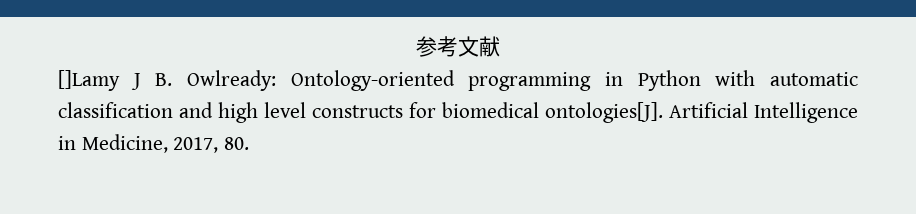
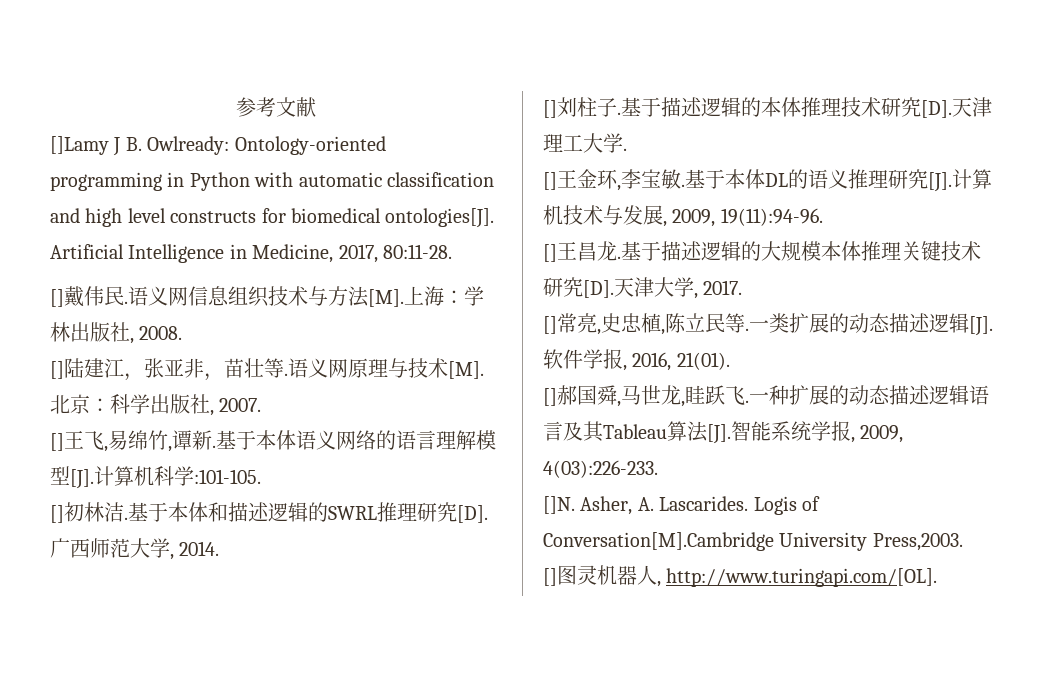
- Artificial Intelligence in Medicine, 2017, 80.
+ Artificial Intelligence in Medicine, 2017, 80:11-28.
+ []戴伟民.语义网信息组织技术与方法[M].上海：学林出版社, 2008.
+ []陆建江，张亚非，苗壮等.语义网原理与技术[M].北京：科学出版社, 2007.
+ []王飞,易绵竹,谭新.基于本体语义网络的语言理解模型[J].计算机科学:101-105.
+ []初林洁.基于本体和描述逻辑的SWRL推理研究[D].广西师范大学, 2014.
+ []刘柱子.基于描述逻辑的本体推理技术研究[D].天津理工大学.
+ []王金环,李宝敏.基于本体DL的语义推理研究[J].计算机技术与发展, 2009, 19(11):94-96.
+ []王昌龙.基于描述逻辑的大规模本体推理关键技术研究[D].天津大学, 2017.
+ []常亮,史忠植,陈立民等.一类扩展的动态描述逻辑[J].软件学报, 2016, 21(01).
+ []郝国舜,马世龙,眭跃飞.一种扩展的动态描述逻辑语言及其Tableau算法[J].智能系统学报, 2009, 4(03):226-233.
+ []N. Asher, A. Lascarides. Logis of Conversation[M].Cambridge University Press,2003.
+ []图灵机器人, http://www.turingapi.com/[OL].

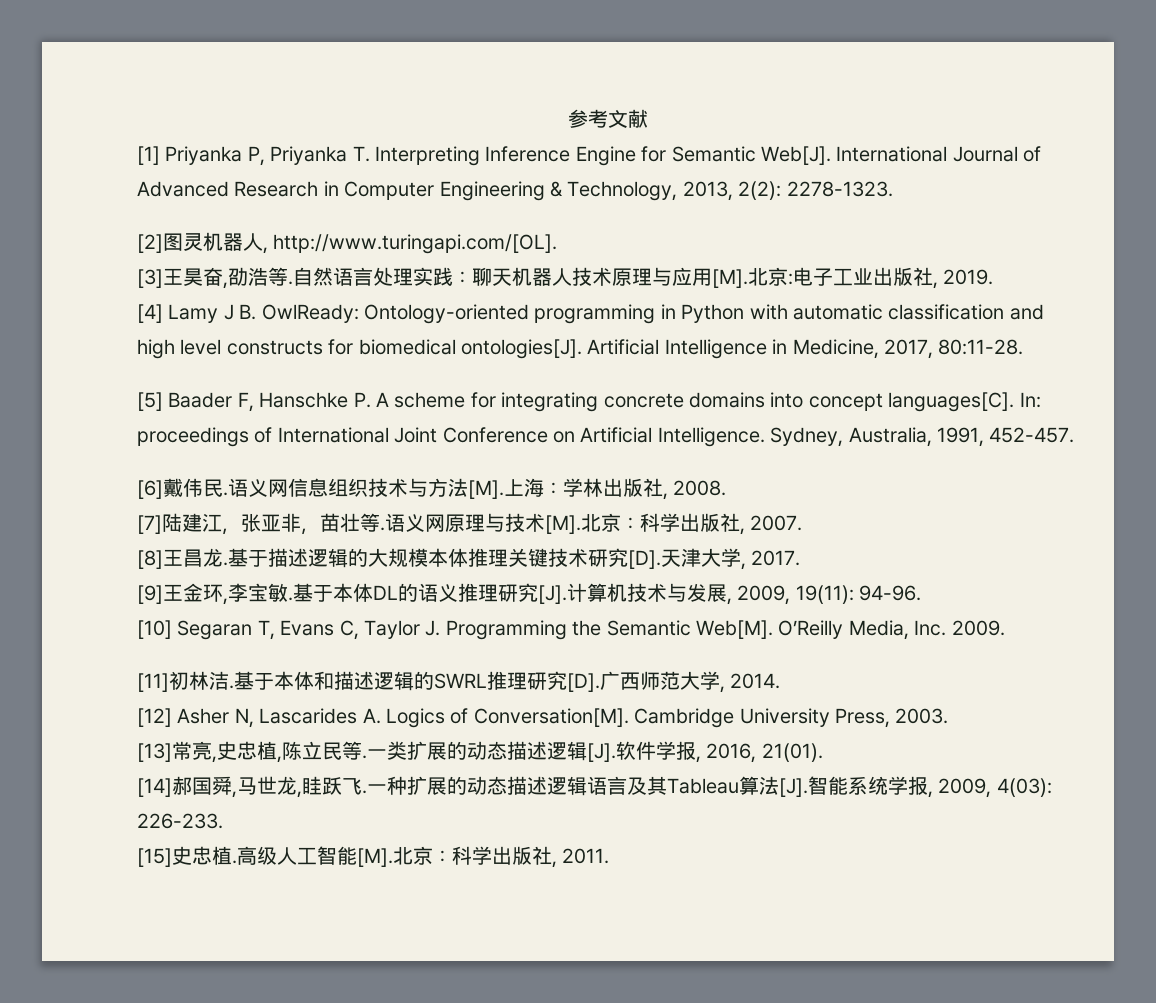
- []Lamy J B. Owlready: Ontology-oriented programming in Python with automatic classification and high level constructs for biomedical ontologies[J].
+ [1] Priyanka P, Priyanka T. Interpreting Inference Engine for Semantic Web[J]. International Journal of Advanced Research in Computer Engineering & Technology, 2013, 2(2): 2278-1323.
+ [2]图灵机器人, http://www.turingapi.com/[OL].
+ [3]王昊奋,劭浩等.自然语言处理实践：聊天机器人技术原理与应用[M].北京:电子工业出版社, 2019.
+ [4] Lamy J B. OwlReady: Ontology-oriented programming in Python with automatic classification and high level constructs for biomedical ontologies[J].
- []戴伟民.
+ [5] Baader F, Hanschke P. A scheme for integrating concrete domains into concept languages[C]. In: proceedings of International Joint Conference on Artificial Intelligence. Sydney, Australia, 1991, 452-457.
+ [6]戴伟民.
- []陆建江，张亚非，苗壮等.
+ [7]陆建江，张亚非，苗壮等.
- []王飞,易绵竹,谭新.基于本体语义网络的语言理解模型[J].计算机科学:101-105.
- []初林洁.基于本体和描述逻辑的SWRL推理研究[D].广西师范大学, 2014.
- []刘柱子.基于描述逻辑的本体推理技术研究[D].天津理工大学.
- []王金环,李宝敏.基于本体DL的语义推理研究[J].计算机技术与发展, 2009, 19(11):94-96.
- []王昌龙.
+ [8]王昌龙.
- []常亮,史忠植,陈立民等.
+ [9]王金环,李宝敏.基于本体DL的语义推理研究[J].计算机技术与发展, 2009, 19(11): 94-96.
+ [10] Segaran T, Evans C, Taylor J. Programming the Semantic Web[M]. O’Reilly Media, Inc. 2009.
+ [11]初林洁.基于本体和描述逻辑的SWRL推理研究[D].广西师范大学, 2014.
+ [12] Asher N, Lascarides A. Logics of Conversation[M]. Cambridge University Press, 2003.
+ [13]常亮,史忠植,陈立民等.
- []郝国舜,马世龙,眭跃飞.
+ [14]郝国舜,马世龙,眭跃飞.
- 一种扩展的动态描述逻辑语言及其Tableau算法[J].智能系统学报, 2009, 4(03):226-233.
- []N. Asher, A. Lascarides. Logis of Conversation[M].Cambridge University Press,2003.
- []图灵机器人, http://www.turingapi.com/[OL].
+ 一种扩展的动态描述逻辑语言及其Tableau算法[J].智能系统学报, 2009, 4(03): 226-233.
+ [15]史忠植.高级人工智能[M].北京：科学出版社, 2011.

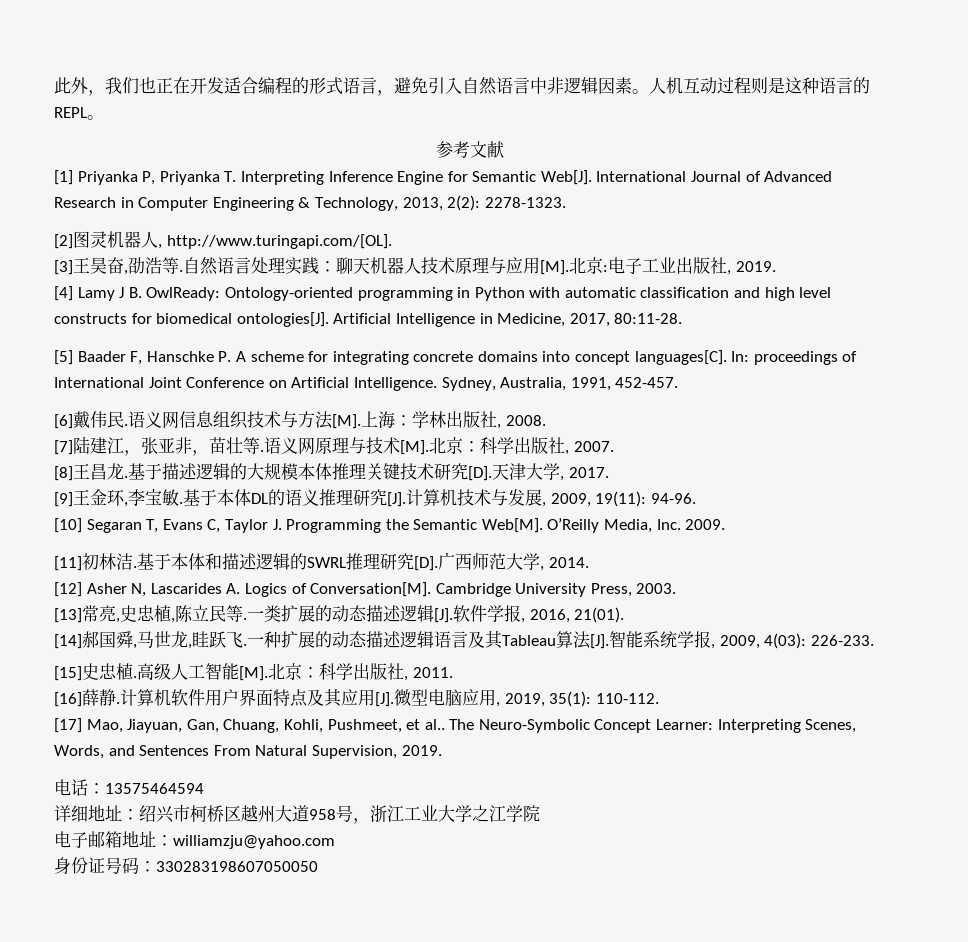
+ 此外，我们也正在开发适合编程的形式语言，避免引入自然语言中非逻辑因素。人机互动过程则是这种语言的REPL。
+ [16]薛静.计算机软件用户界面特点及其应用[J].微型电脑应用, 2019, 35(1): 110-112.
+ [17] Mao, Jiayuan, Gan, Chuang, Kohli, Pushmeet, et al.. The Neuro-Symbolic Concept Learner: Interpreting Scenes, Words, and Sentences From Natural Supervision, 2019.
+ 电话：13575464594
+ 详细地址：绍兴市柯桥区越州大道958号，浙江工业大学之江学院
+ 电子邮箱地址：williamzju@yahoo.com
+ 身份证号码：330283198607050050

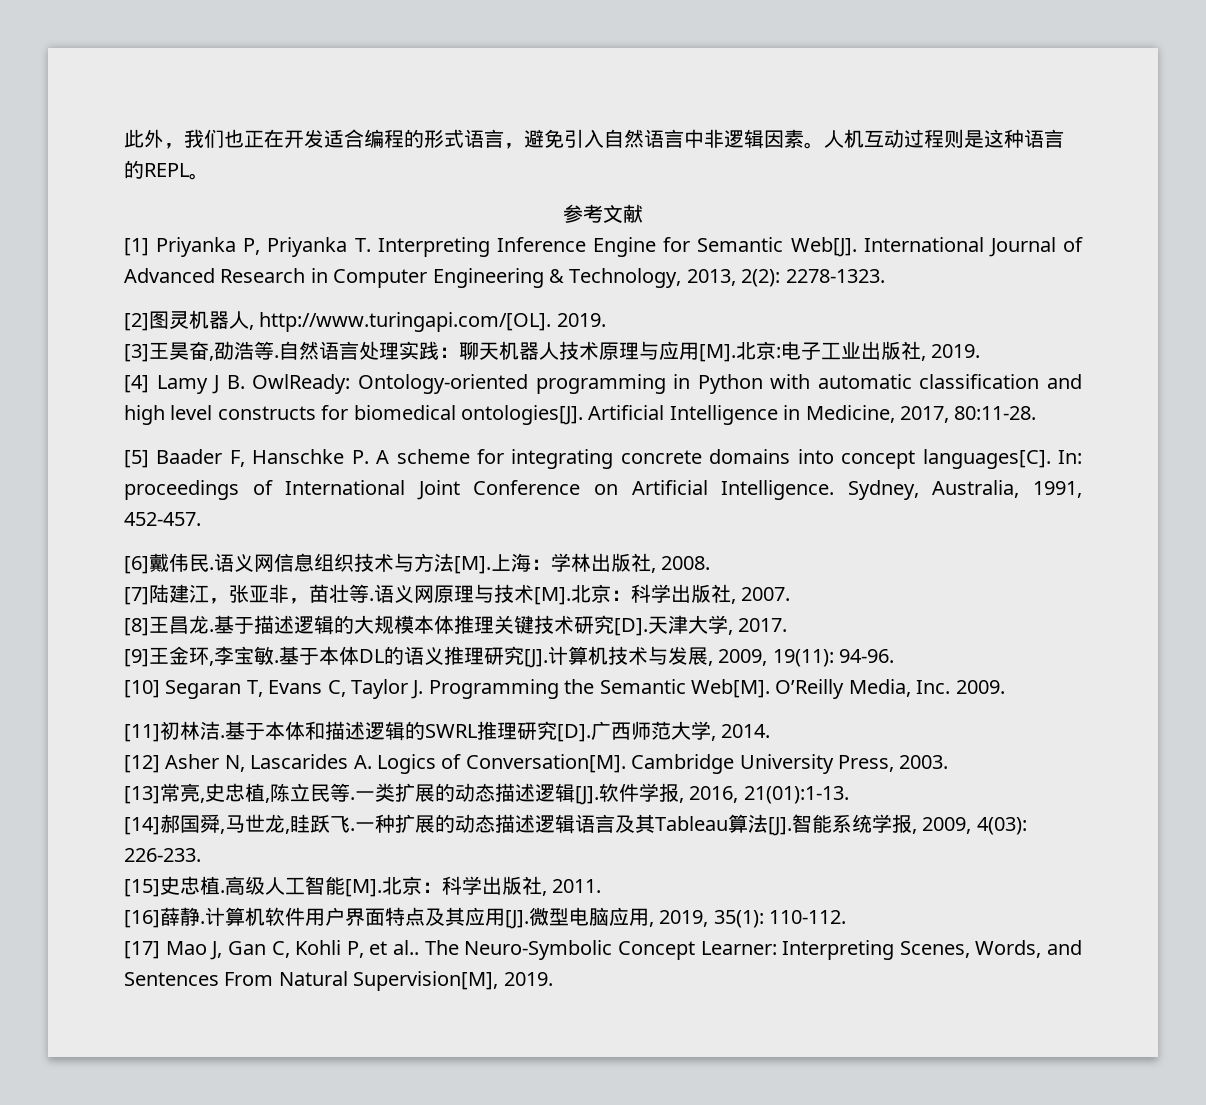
- [2]图灵机器人, http://www.turingapi.com/[OL].
+ [2]图灵机器人, http://www.turingapi.com/[OL]. 2019.
- 一类扩展的动态描述逻辑[J].软件学报, 2016, 21(01).
+ 一类扩展的动态描述逻辑[J].软件学报, 2016, 21(01):1-13.
- [17] Mao, Jiayuan, Gan, Chuang, Kohli, Pushmeet, et al..
+ [17] Mao J, Gan C, Kohli P, et al..
- The Neuro-Symbolic Concept Learner: Interpreting Scenes, Words, and Sentences From Natural Supervision, 2019.
- 电话：13575464594
- 详细地址：绍兴市柯桥区越州大道958号，浙江工业大学之江学院
- 电子邮箱地址：williamzju@yahoo.com
- 身份证号码：330283198607050050
+ The Neuro-Symbolic Concept Learner: Interpreting Scenes, Words, and Sentences From Natural Supervision[M], 2019.

